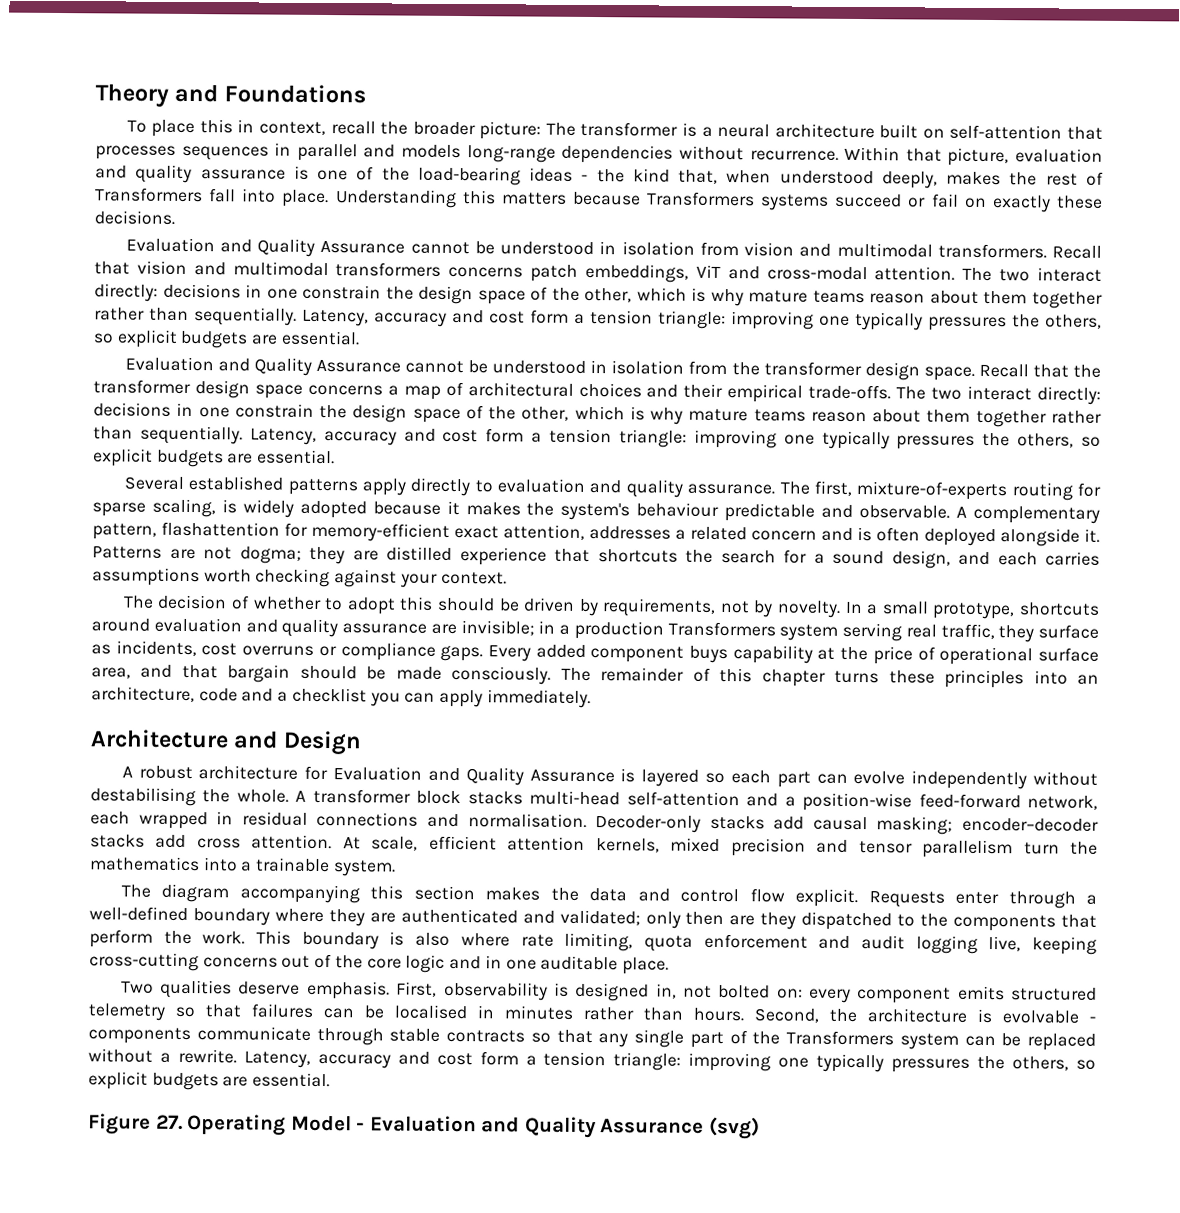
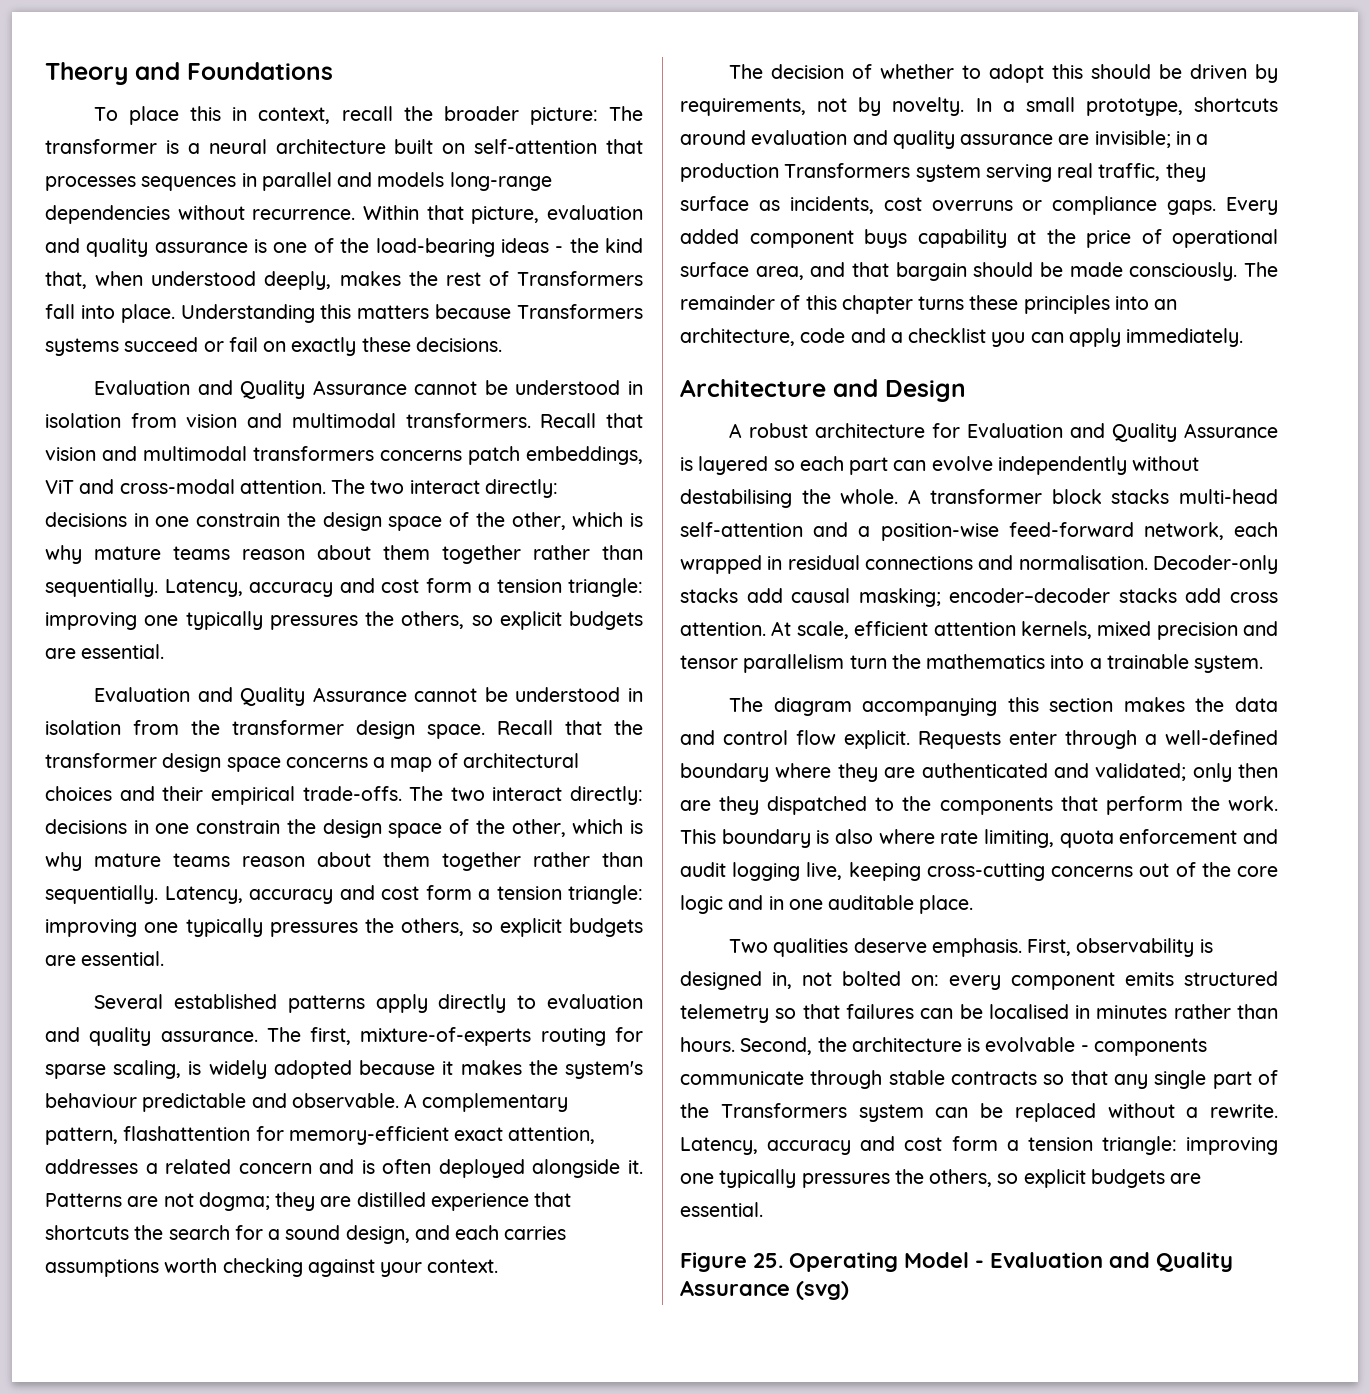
- Figure 27. Operating Model - Evaluation and Quality Assurance (svg)
+ Figure 25. Operating Model - Evaluation and Quality Assurance (svg)

